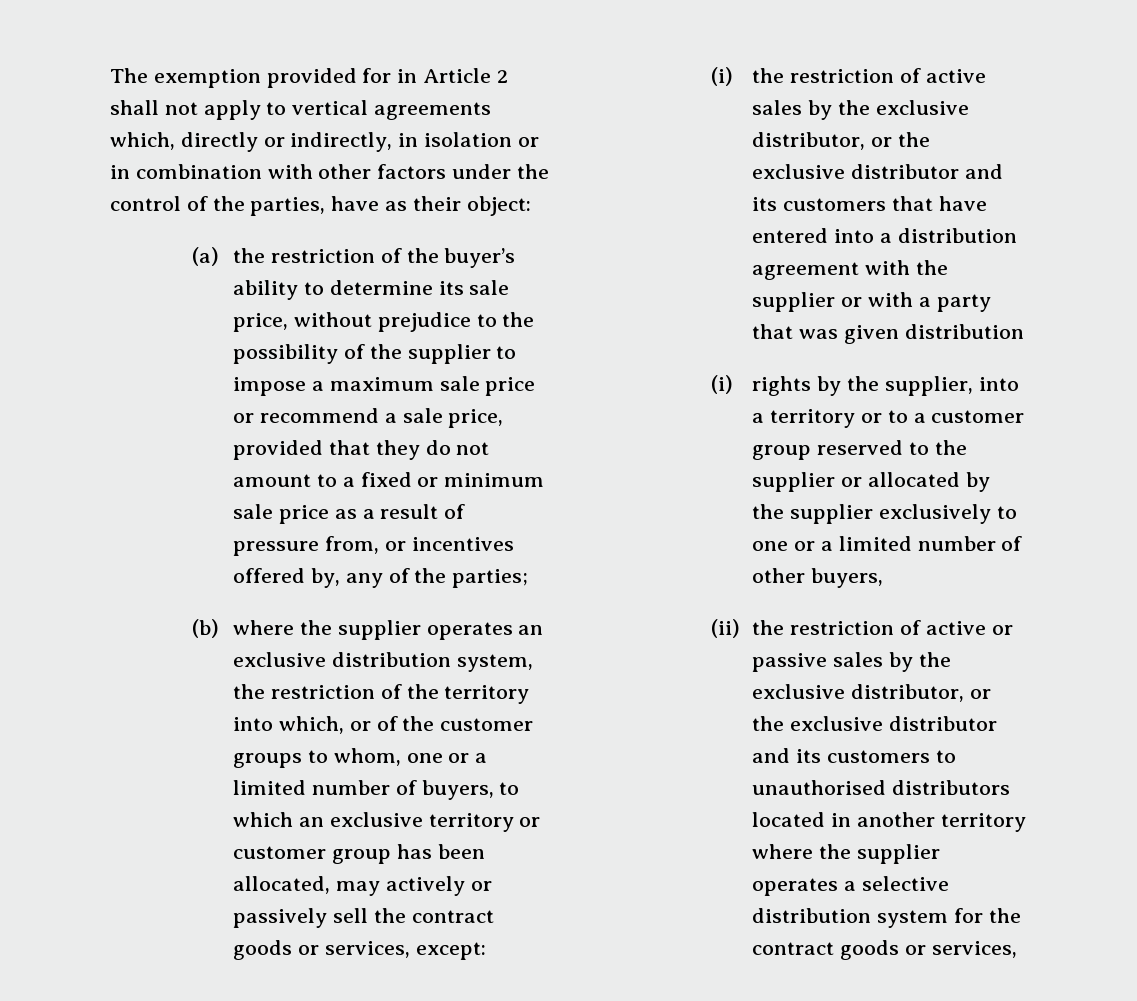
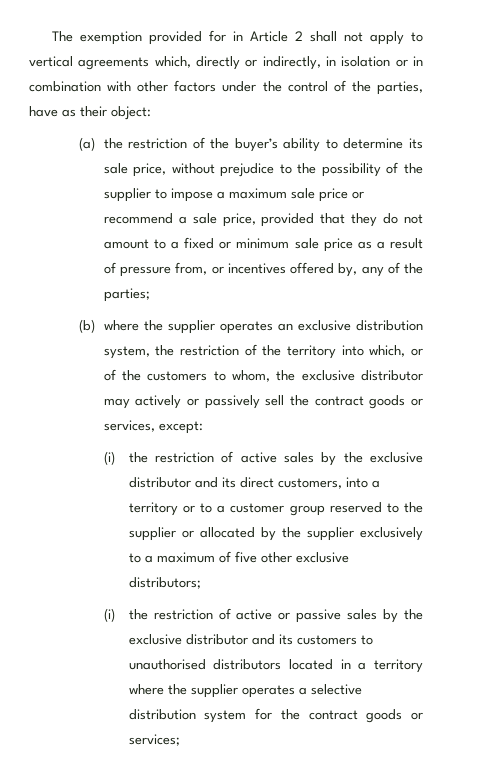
- (b) where the supplier operates an exclusive distribution system, the restriction of the territory into which, or of the customer groups to whom, one or a limited number of buyers, to which an exclusive territory or customer group has been allocated, may actively or passively sell the contract goods or services, except:
+ (b) where the supplier operates an exclusive distribution system, the restriction of the territory into which, or of the customers to whom, the exclusive distributor may actively or passively sell the contract goods or services, except:
- (i) the restriction of active sales by the exclusive distributor, or the exclusive distributor and its customers that have entered into a distribution agreement with the supplier or with a party that was given distribution
- (i) rights by the supplier, into a territory or to a customer group reserved to the supplier or allocated by the supplier exclusively to one or a limited number of other buyers,
- (ii) the restriction of active or passive sales by the exclusive distributor, or the exclusive distributor and its customers to unauthorised distributors located in another territory where the supplier operates a selective distribution system for the contract goods or services,
+ (i) the restriction of active sales by the exclusive distributor and its direct customers, into a territory or to a customer group reserved to the supplier or allocated by the supplier exclusively to a maximum of five other exclusive distributors;
+ (i) the restriction of active or passive sales by the exclusive distributor and its customers to unauthorised distributors located in a territory where the supplier operates a selective distribution system for the contract goods or services;

